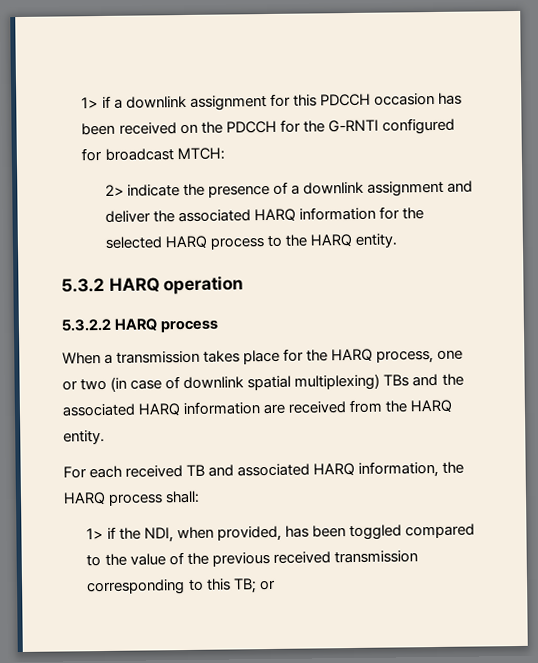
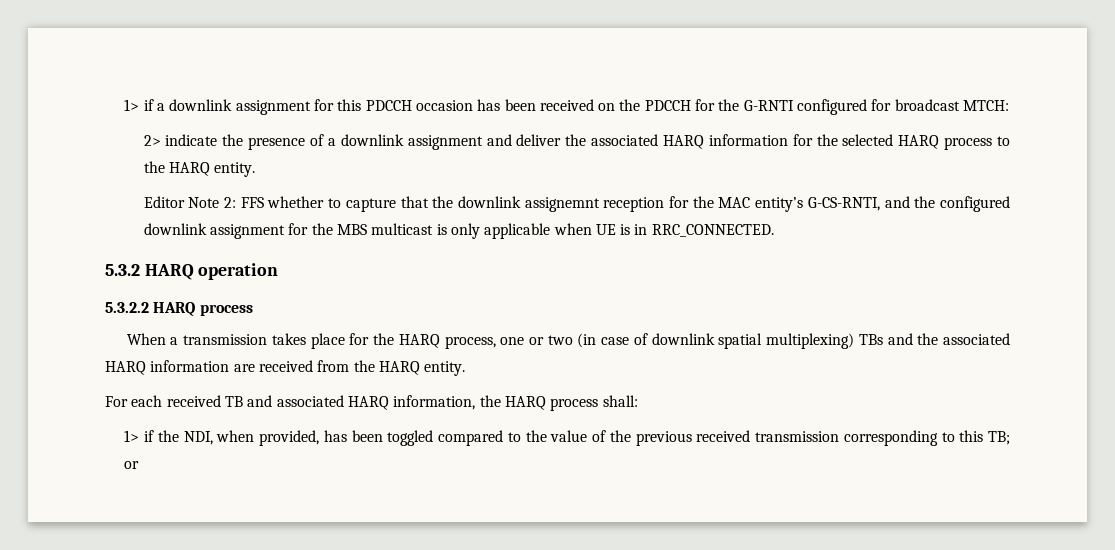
+ Editor Note 2: FFS whether to capture that the downlink assignemnt reception for the MAC entity’s G-CS-RNTI, and the configured downlink assignment for the MBS multicast is only applicable when UE is in RRC_CONNECTED.

